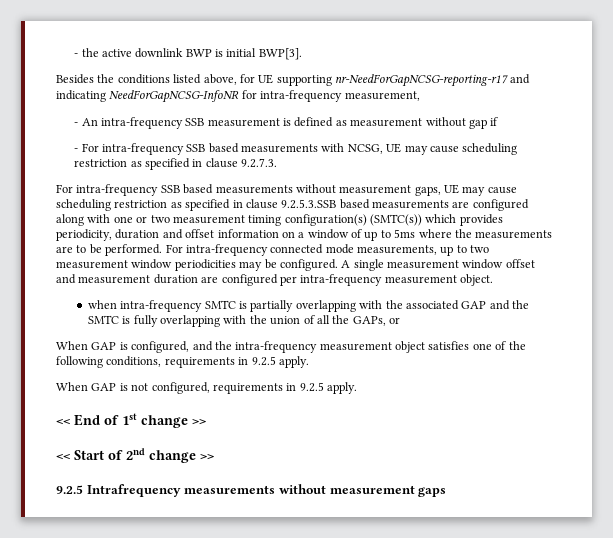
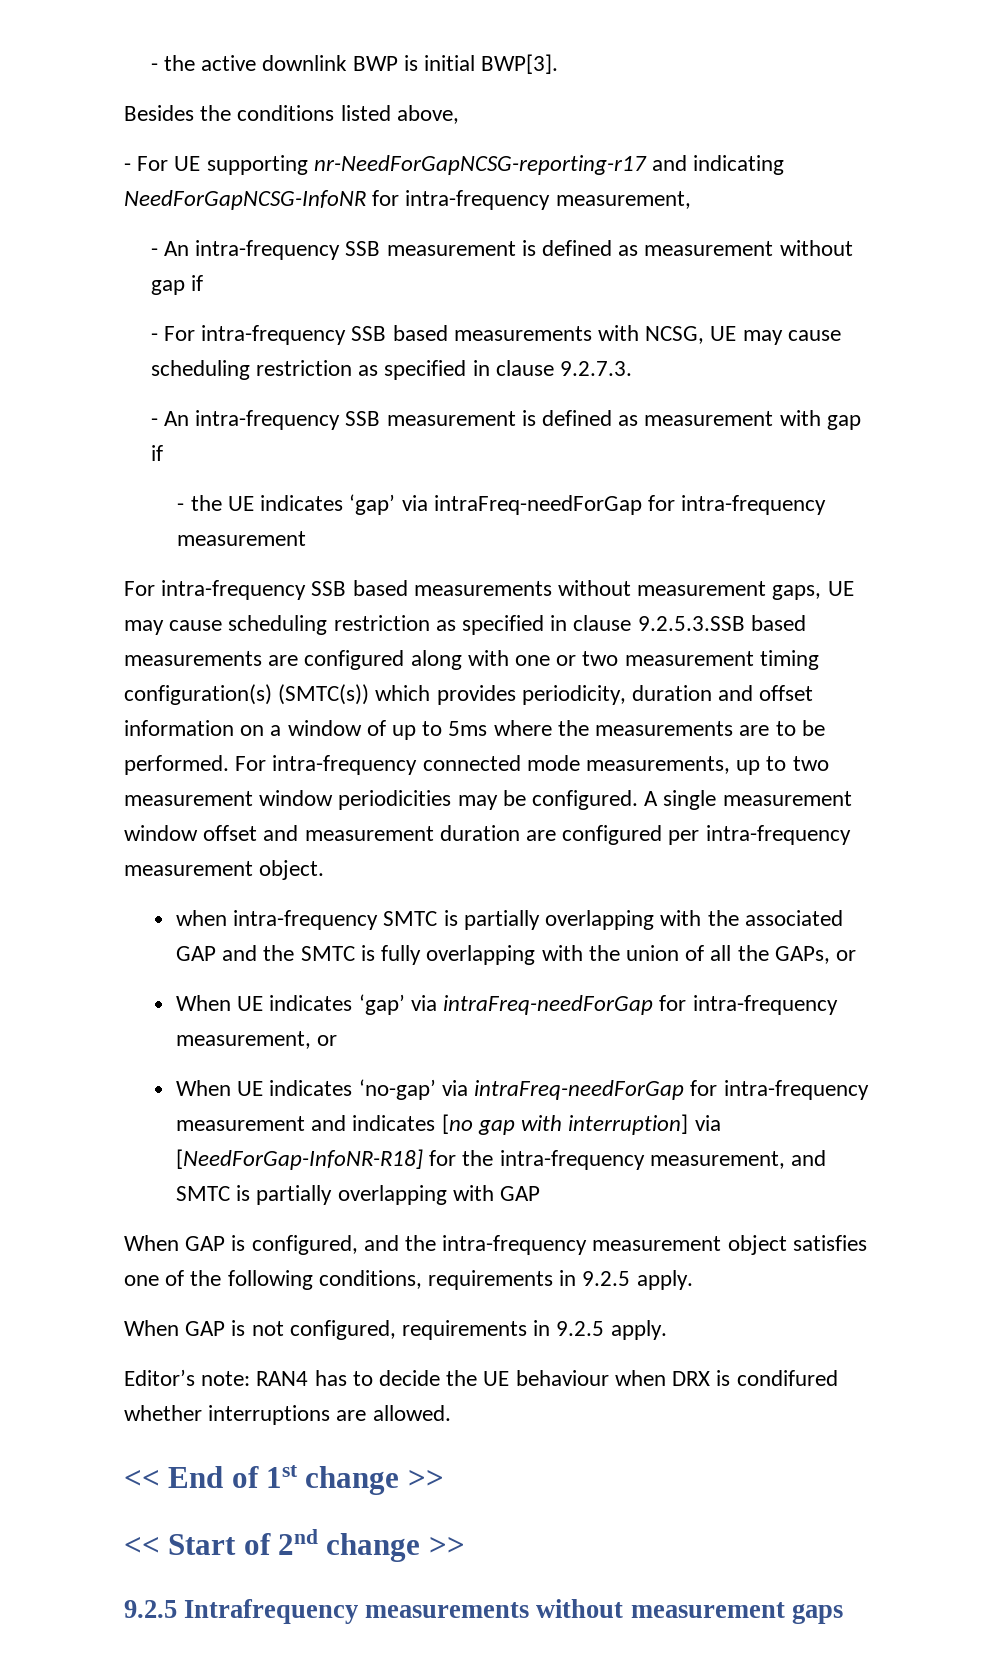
- Besides the conditions listed above, for UE supporting nr-NeedForGapNCSG-reporting-r17 and indicating NeedForGapNCSG-InfoNR for intra-frequency measurement,
+ Besides the conditions listed above,
+ - For UE supporting nr-NeedForGapNCSG-reporting-r17 and indicating NeedForGapNCSG-InfoNR for intra-frequency measurement,
+ - An intra-frequency SSB measurement is defined as measurement with gap if
+ - the UE indicates ‘gap’ via intraFreq-needForGap for intra-frequency measurement
+ When UE indicates ‘gap’ via intraFreq-needForGap for intra-frequency measurement, or
+ When UE indicates ‘no-gap’ via intraFreq-needForGap for intra-frequency measurement and indicates [no gap with interruption] via [NeedForGap-InfoNR-R18] for the intra-frequency measurement, and SMTC is partially overlapping with GAP
+ Editor’s note: RAN4 has to decide the UE behaviour when DRX is condifured whether interruptions are allowed.

